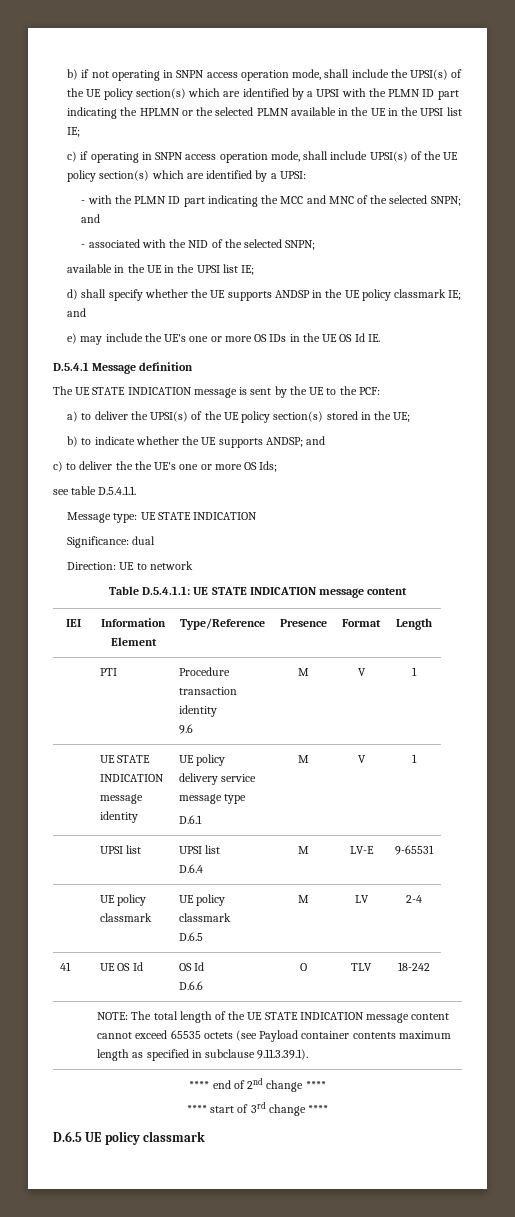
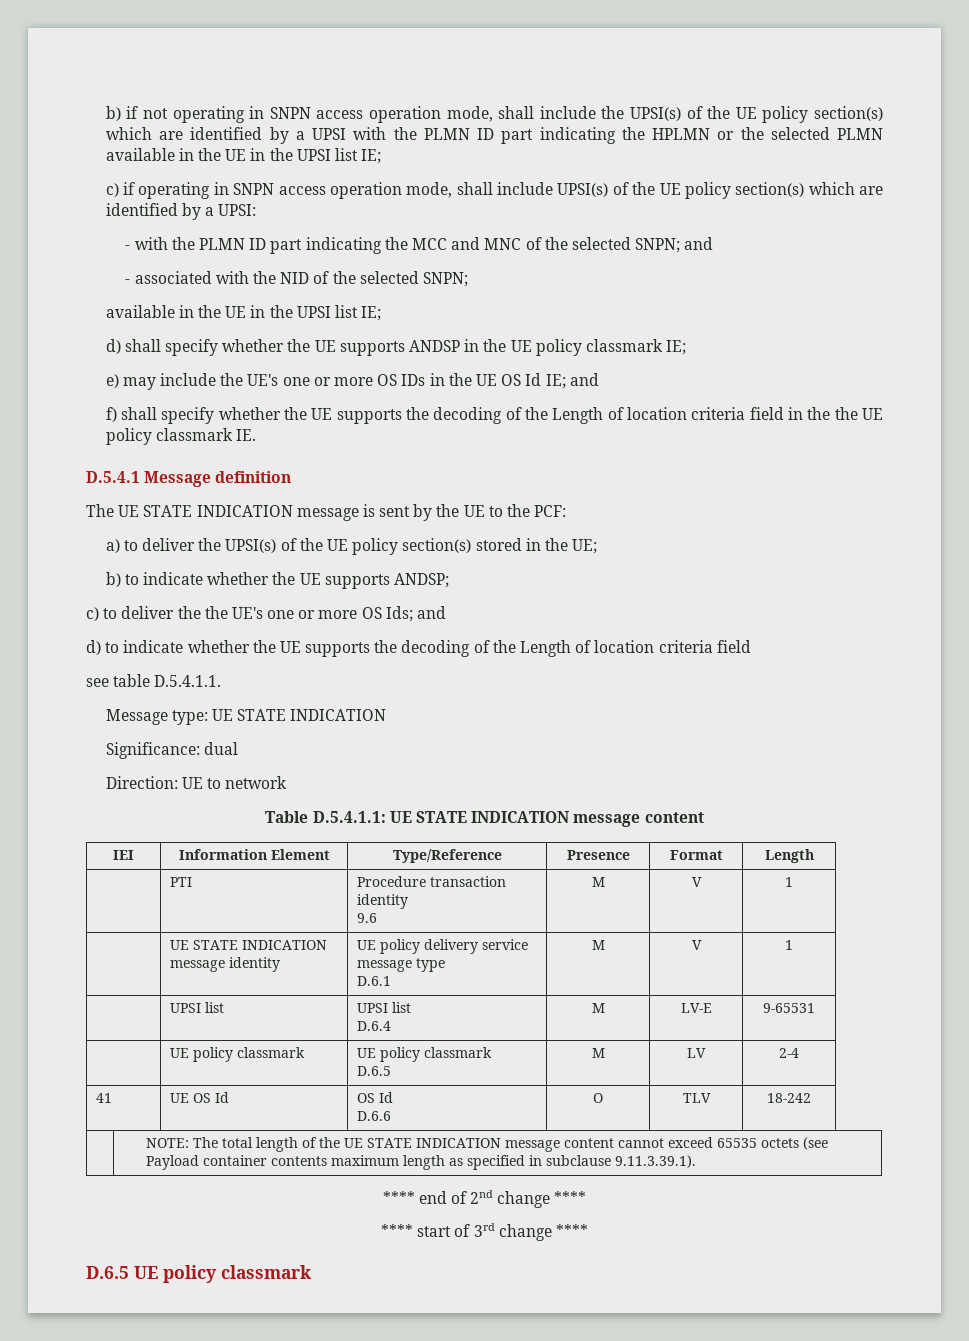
- d) shall specify whether the UE supports ANDSP in the UE policy classmark IE; and
+ d) shall specify whether the UE supports ANDSP in the UE policy classmark IE;
- e) may include the UE's one or more OS IDs in the UE OS Id IE.
+ e) may include the UE's one or more OS IDs in the UE OS Id IE; and
+ f) shall specify whether the UE supports the decoding of the Length of location criteria field in the the UE policy classmark IE.
- b) to indicate whether the UE supports ANDSP; and
+ b) to indicate whether the UE supports ANDSP;
- c) to deliver the the UE's one or more OS Ids;
+ c) to deliver the the UE's one or more OS Ids; and
+ d) to indicate whether the UE supports the decoding of the Length of location criteria field

